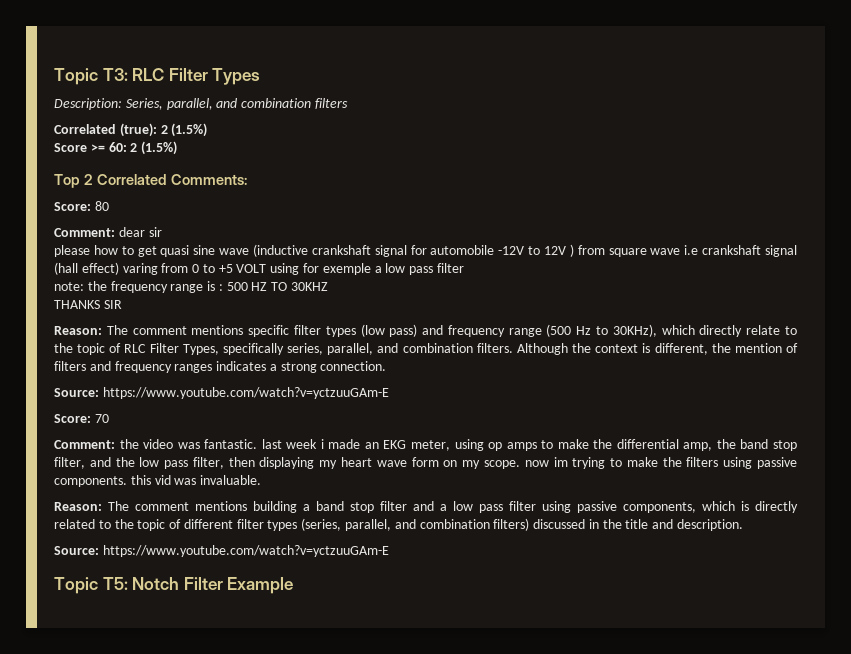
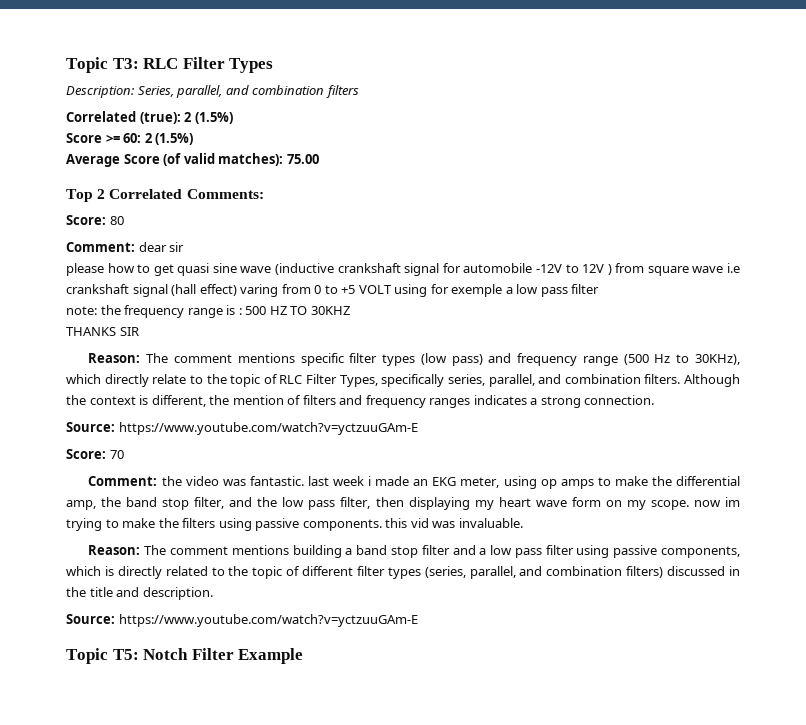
+ Average Score (of valid matches): 75.00

